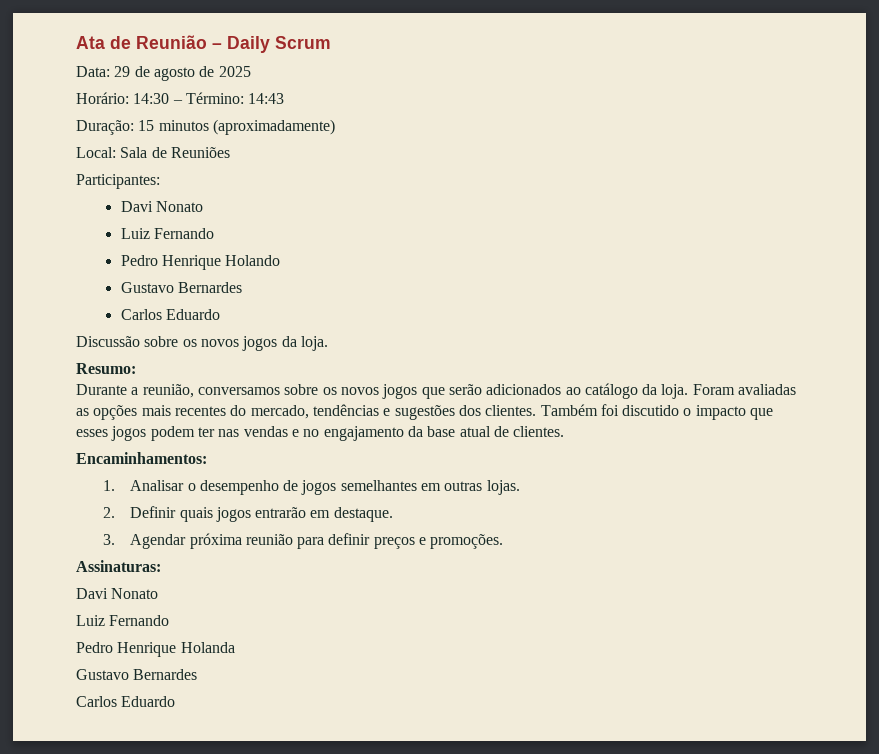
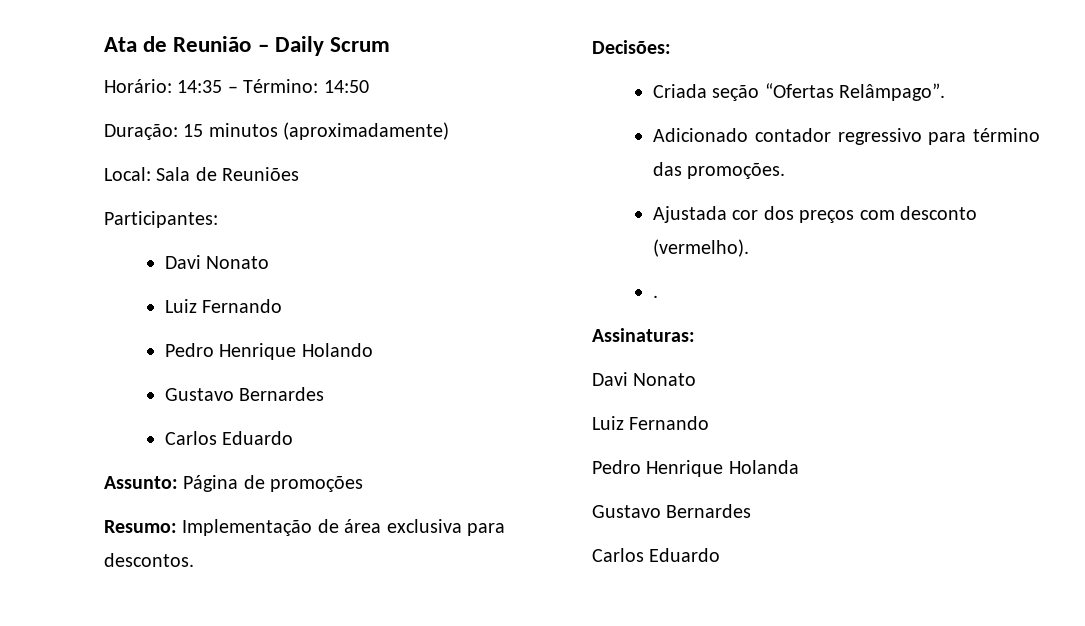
- Data: 29 de agosto de 2025
- Horário: 14:30 – Término: 14:43
+ Horário: 14:35 – Término: 14:50
- Discussão sobre os novos jogos da loja.
- Resumo:
- Durante a reunião, conversamos sobre os novos jogos que serão adicionados ao catálogo da loja. Foram avaliadas as opções mais recentes do mercado, tendências e sugestões dos clientes. Também foi discutido o impacto que esses jogos podem ter nas vendas e no engajamento da base atual de clientes.
- Encaminhamentos:
- 1. Analisar o desempenho de jogos semelhantes em outras lojas.
- 2. Definir quais jogos entrarão em destaque.
- 3. Agendar próxima reunião para definir preços e promoções.
+ Assunto: Página de promoções
+ Resumo: Implementação de área exclusiva para descontos.
+ Decisões:
+ Criada seção “Ofertas Relâmpago”.
+ Adicionado contador regressivo para término das promoções.
+ Ajustada cor dos preços com desconto (vermelho).
+ .

